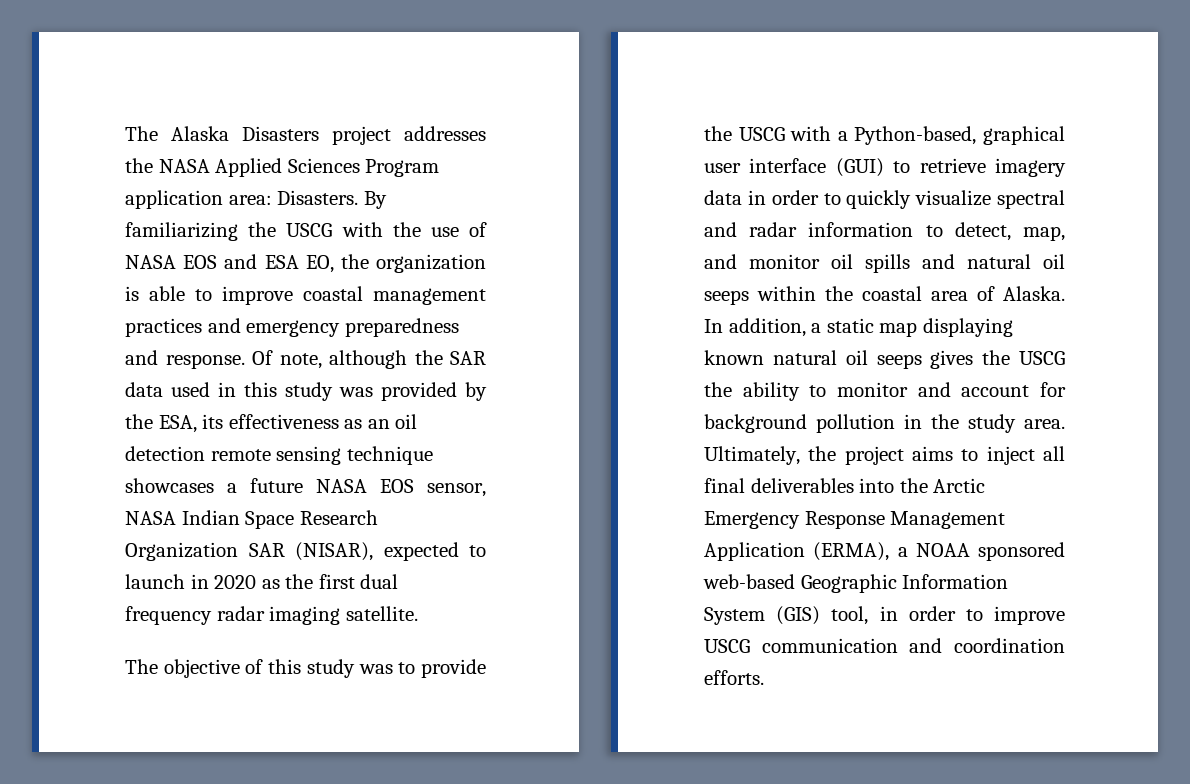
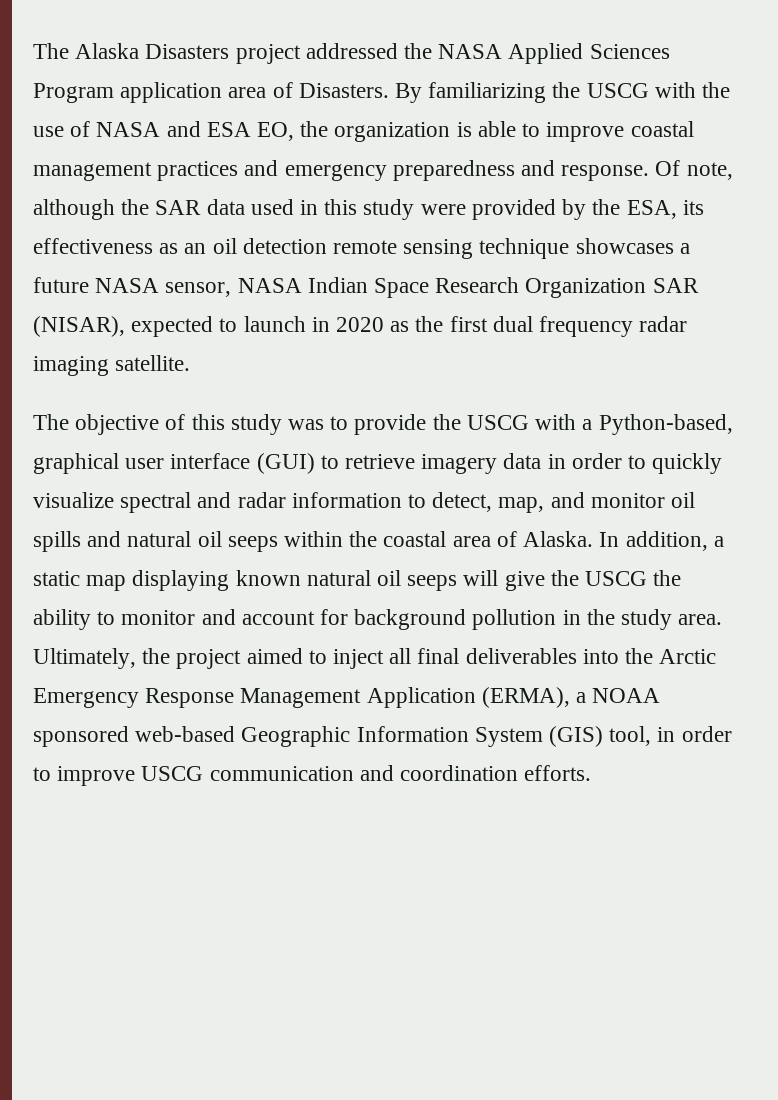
- The Alaska Disasters project addresses the NASA Applied Sciences Program application area: Disasters.
+ The Alaska Disasters project addressed the NASA Applied Sciences Program application area of Disasters.
- By familiarizing the USCG with the use of NASA EOS and ESA EO, the organization is able to improve coastal management practices and emergency preparedness and response.
+ By familiarizing the USCG with the use of NASA and ESA EO, the organization is able to improve coastal management practices and emergency preparedness and response.
- Of note, although the SAR data used in this study was provided by the ESA, its effectiveness as an oil detection remote sensing technique showcases a future NASA EOS sensor, NASA Indian Space Research Organization SAR (NISAR), expected to launch in 2020 as the first dual frequency radar imaging satellite.
+ Of note, although the SAR data used in this study were provided by the ESA, its effectiveness as an oil detection remote sensing technique showcases a future NASA sensor, NASA Indian Space Research Organization SAR (NISAR), expected to launch in 2020 as the first dual frequency radar imaging satellite.
- In addition, a static map displaying known natural oil seeps gives the USCG the ability to monitor and account for background pollution in the study area.
+ In addition, a static map displaying known natural oil seeps will give the USCG the ability to monitor and account for background pollution in the study area.
- Ultimately, the project aims to inject all final deliverables into the Arctic Emergency Response Management Application (ERMA), a NOAA sponsored web-based Geographic Information System (GIS) tool, in order to improve USCG communication and coordination efforts.
+ Ultimately, the project aimed to inject all final deliverables into the Arctic Emergency Response Management Application (ERMA), a NOAA sponsored web-based Geographic Information System (GIS) tool, in order to improve USCG communication and coordination efforts.

